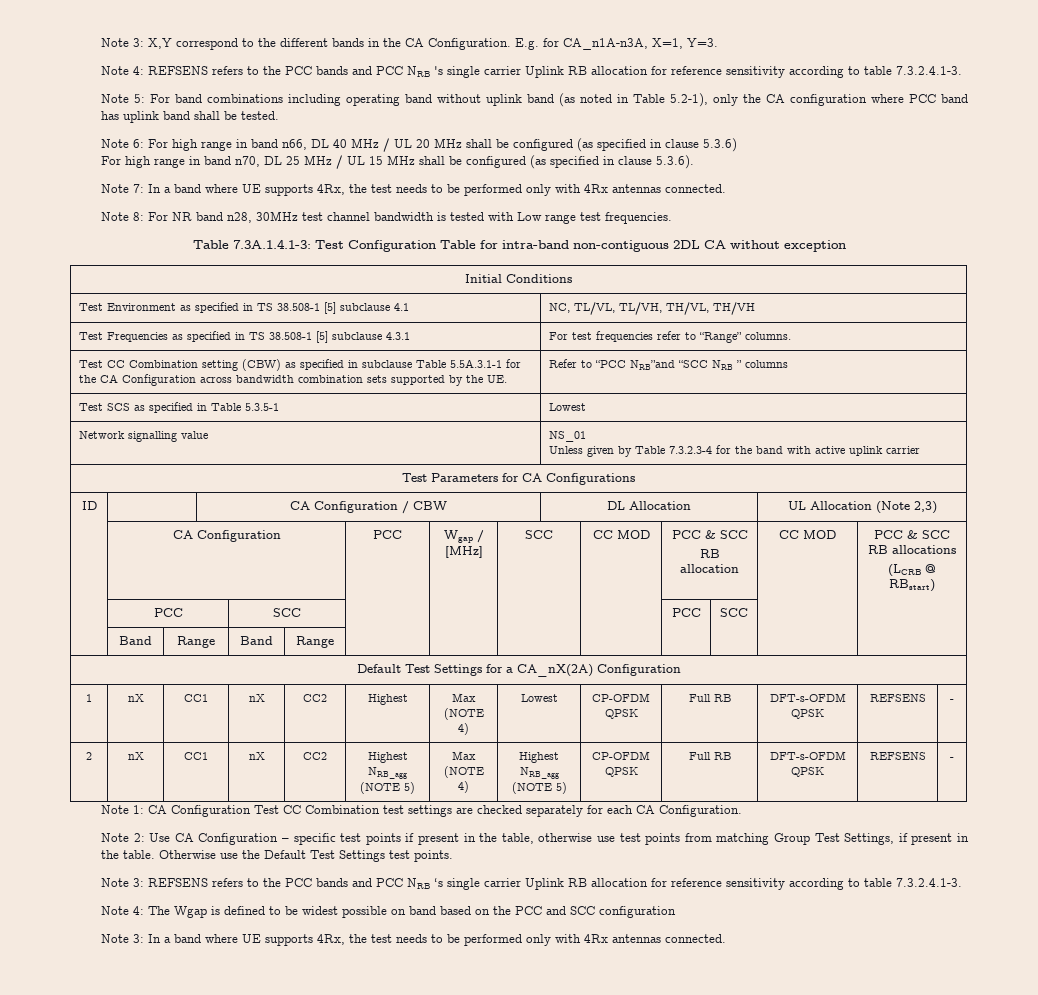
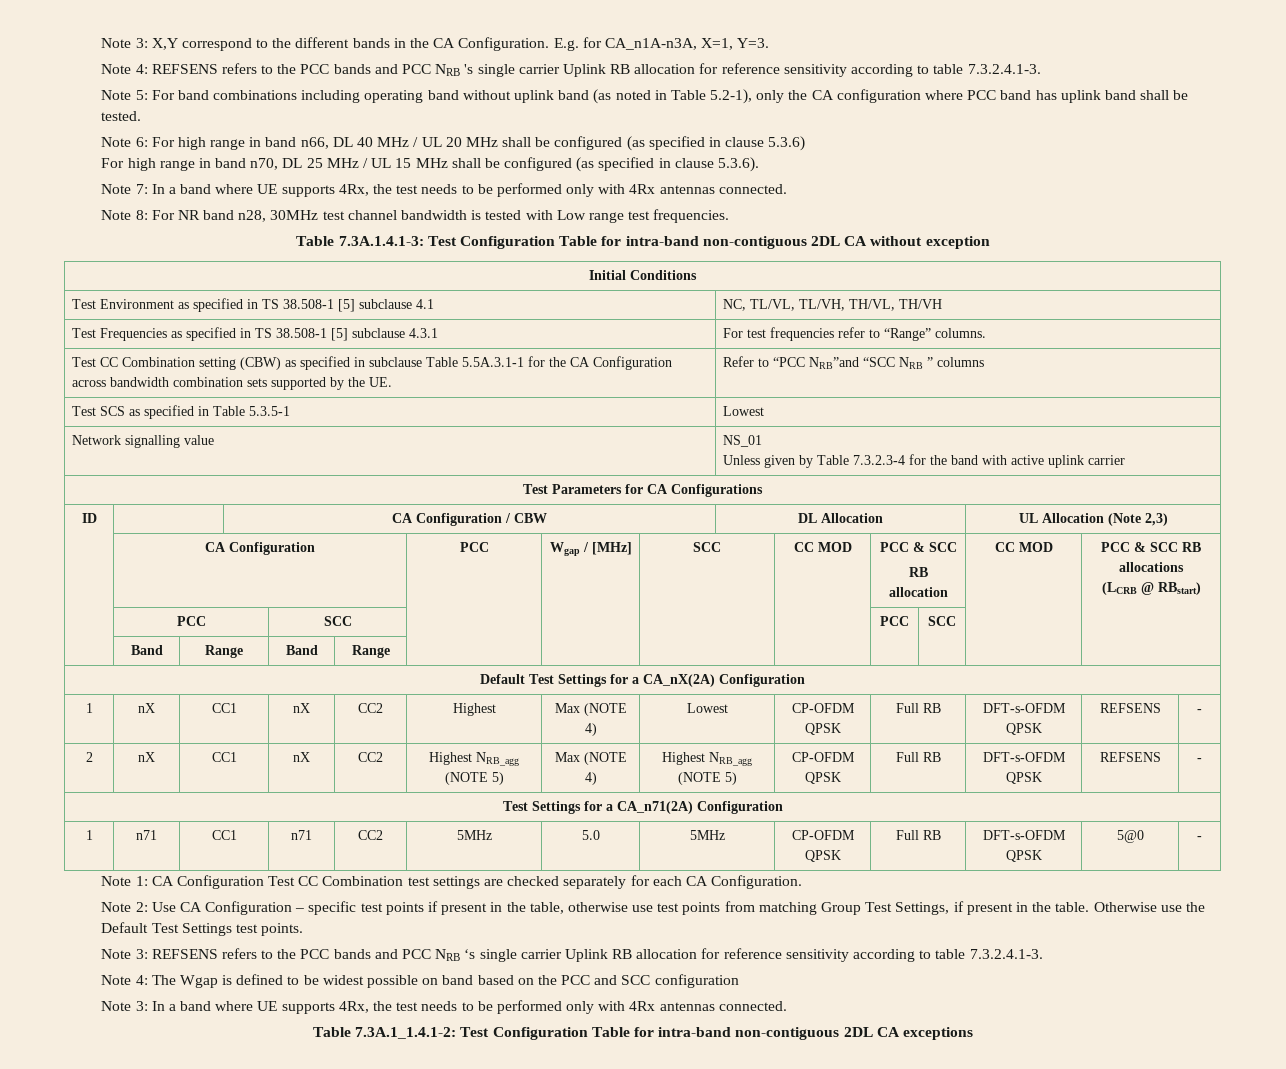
+ Test Settings for a CA_n71(2A) Configuration
+ 1 | n71 | CC1 | n71 | CC2 | 5MHz | 5.0 | 5MHz | CP-OFDM QPSK | Full RB | DFT-s-OFDM QPSK | 5@0 | -
+ Table 7.3A.1_1.4.1-2: Test Configuration Table for intra-band non-contiguous 2DL CA exceptions

